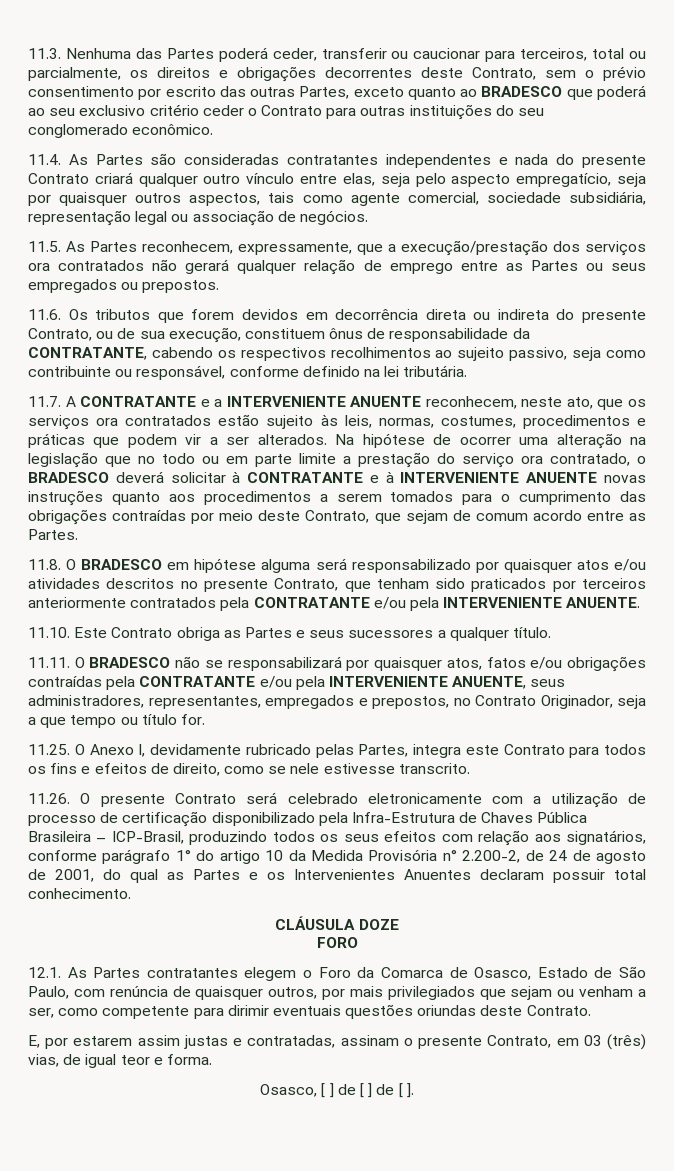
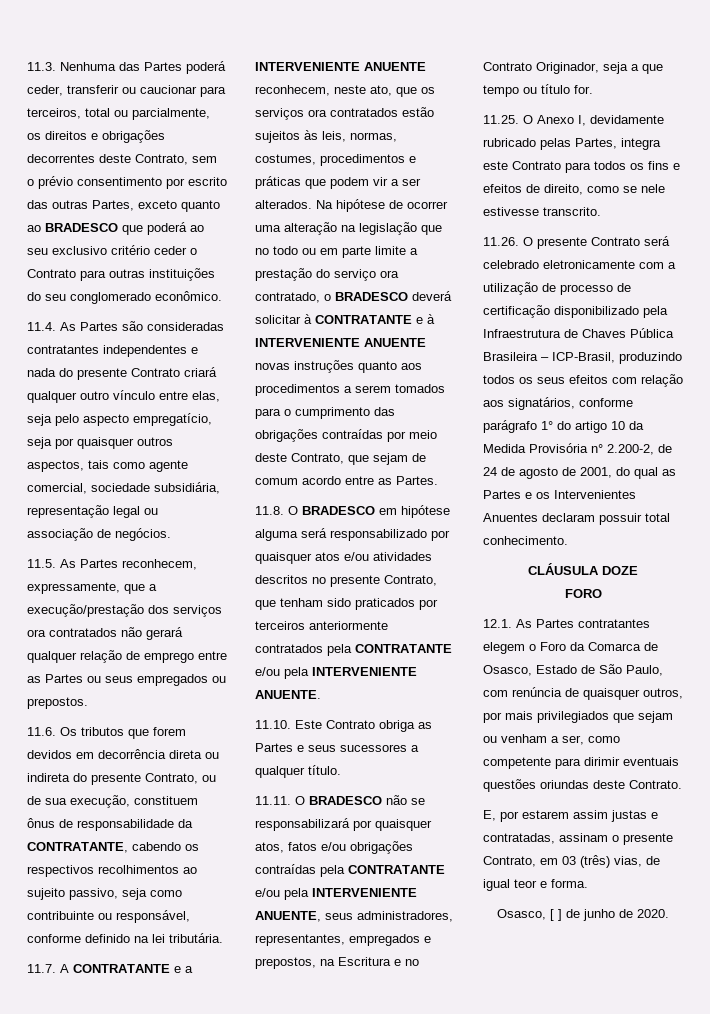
- 11.7. A CONTRATANTE e a INTERVENIENTE ANUENTE reconhecem, neste ato, que os serviços ora contratados estão sujeito às leis, normas, costumes, procedimentos e práticas que podem vir a ser alterados.
+ 11.7. A CONTRATANTE e a INTERVENIENTE ANUENTE reconhecem, neste ato, que os serviços ora contratados estão sujeitos às leis, normas, costumes, procedimentos e práticas que podem vir a ser alterados.
- 11.11. O BRADESCO não se responsabilizará por quaisquer atos, fatos e/ou obrigações contraídas pela CONTRATANTE e/ou pela INTERVENIENTE ANUENTE, seus administradores, representantes, empregados e prepostos, no Contrato Originador, seja a que tempo ou título for.
+ 11.11. O BRADESCO não se responsabilizará por quaisquer atos, fatos e/ou obrigações contraídas pela CONTRATANTE e/ou pela INTERVENIENTE ANUENTE, seus administradores, representantes, empregados e prepostos, na Escritura e no Contrato Originador, seja a que tempo ou título for.
- 11.26. O presente Contrato será celebrado eletronicamente com a utilização de processo de certificação disponibilizado pela Infra-Estrutura de Chaves Pública Brasileira – ICP-Brasil, produzindo todos os seus efeitos com relação aos signatários, conforme parágrafo 1° do artigo 10 da Medida Provisória n° 2.200-2, de 24 de agosto de 2001, do qual as Partes e os Intervenientes Anuentes declaram possuir total conhecimento.
+ 11.26. O presente Contrato será celebrado eletronicamente com a utilização de processo de certificação disponibilizado pela Infraestrutura de Chaves Pública Brasileira – ICP-Brasil, produzindo todos os seus efeitos com relação aos signatários, conforme parágrafo 1° do artigo 10 da Medida Provisória n° 2.200-2, de 24 de agosto de 2001, do qual as Partes e os Intervenientes Anuentes declaram possuir total conhecimento.
- Osasco, [ ] de [ ] de [ ].
+ Osasco, [ ] de junho de 2020.

